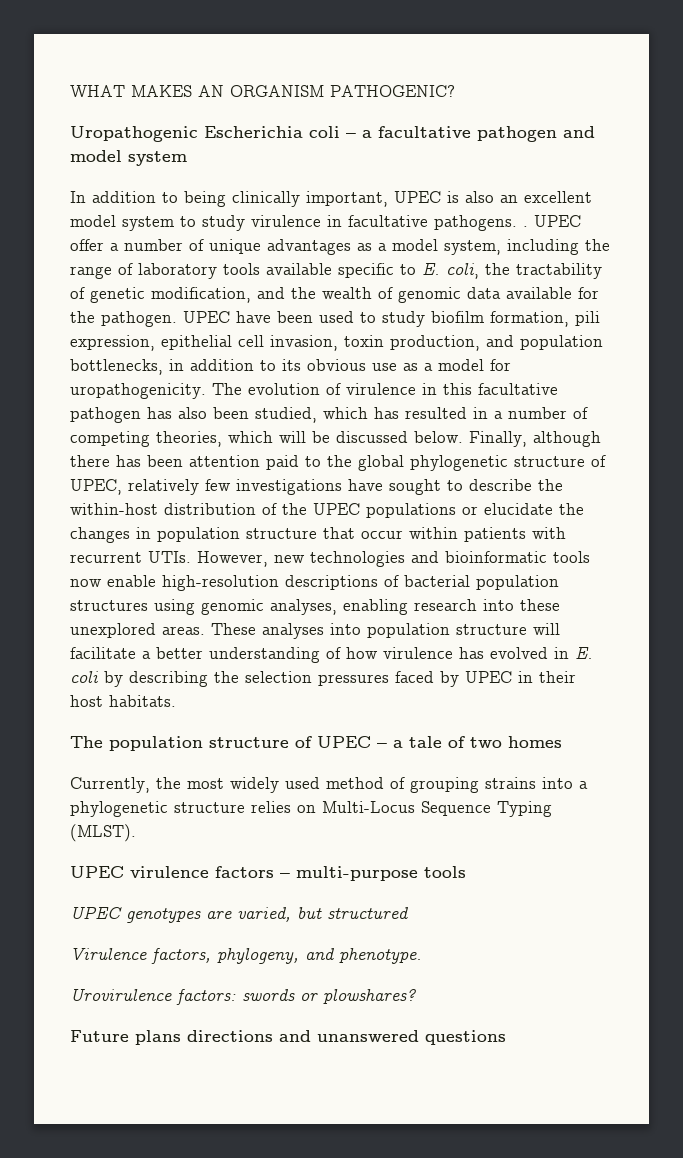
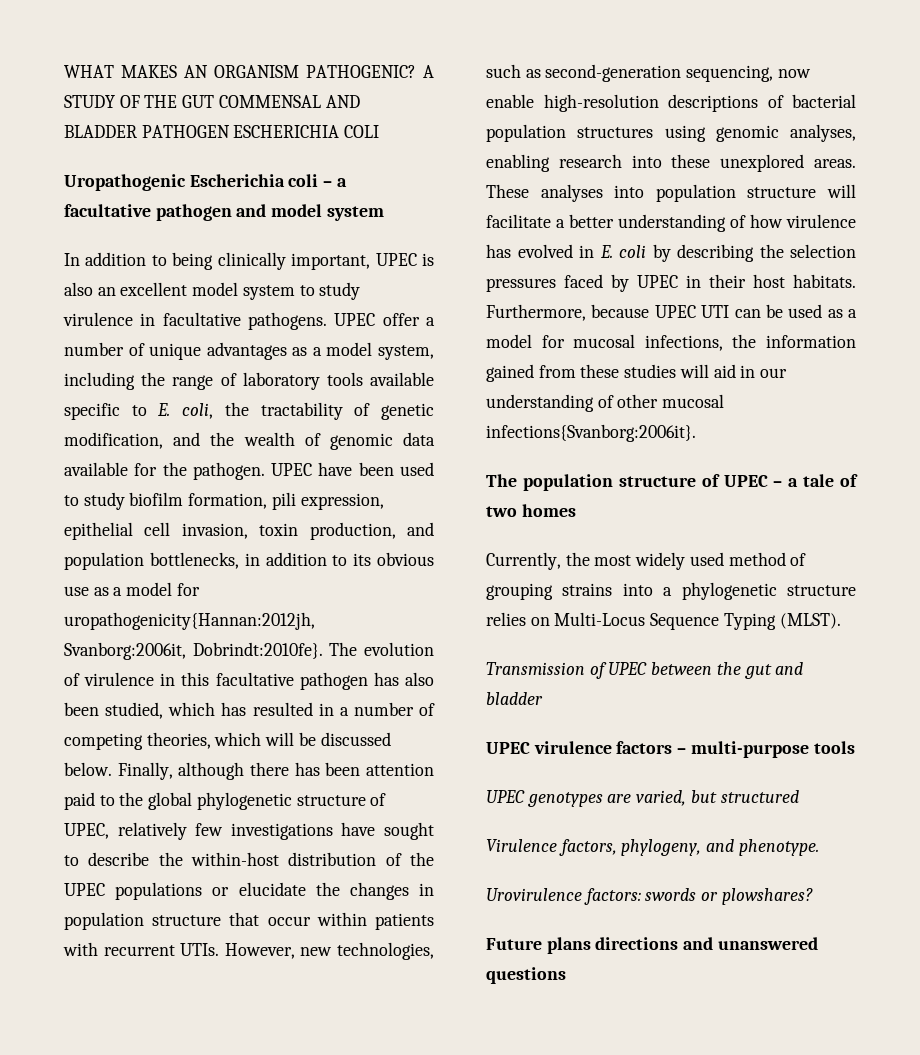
+ A STUDY OF THE GUT COMMENSAL AND BLADDER PATHOGEN ESCHERICHIA COLI
- In addition to being clinically important, UPEC is also an excellent model system to study virulence in facultative pathogens. .
+ In addition to being clinically important, UPEC is also an excellent model system to study virulence in facultative pathogens.
- UPEC have been used to study biofilm formation, pili expression, epithelial cell invasion, toxin production, and population bottlenecks, in addition to its obvious use as a model for uropathogenicity.
+ UPEC have been used to study biofilm formation, pili expression, epithelial cell invasion, toxin production, and population bottlenecks, in addition to its obvious use as a model for uropathogenicity{Hannan:2012jh, Svanborg:2006it, Dobrindt:2010fe}.
- However, new technologies and bioinformatic tools now enable high-resolution descriptions of bacterial population structures using genomic analyses, enabling research into these unexplored areas.
+ However, new technologies, such as second-generation sequencing, now enable high-resolution descriptions of bacterial population structures using genomic analyses, enabling research into these unexplored areas.
+ Furthermore, because UPEC UTI can be used as a model for mucosal infections, the information gained from these studies will aid in our understanding of other mucosal infections{Svanborg:2006it}.
+ Transmission of UPEC between the gut and bladder

